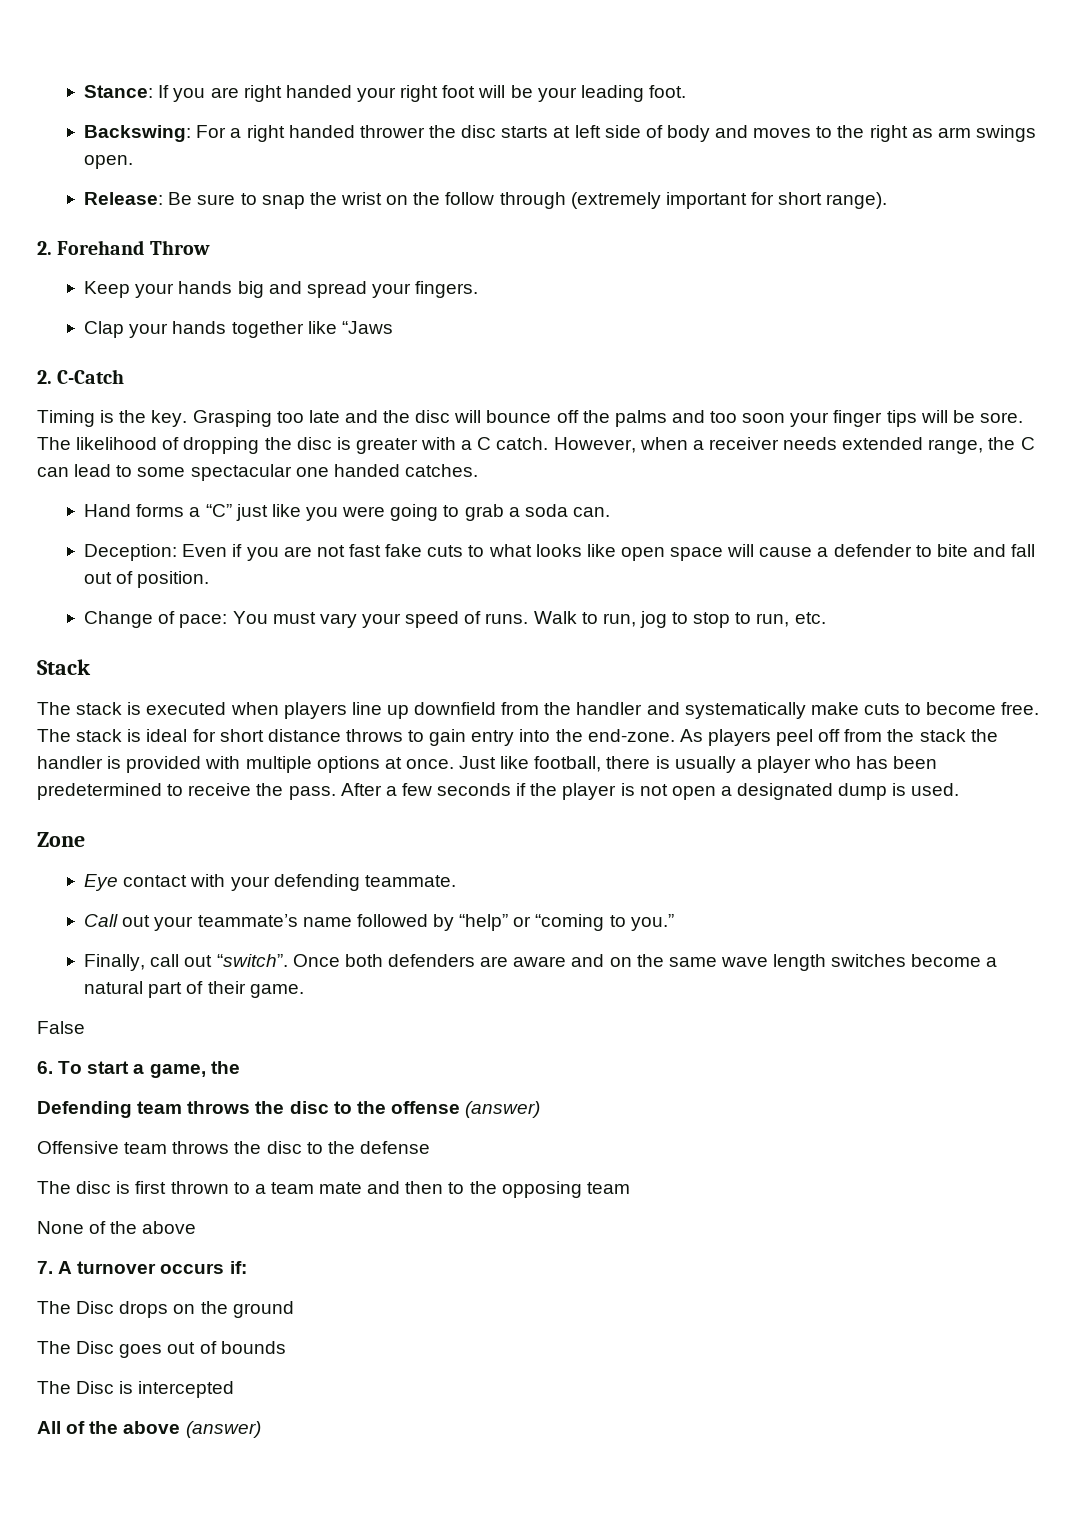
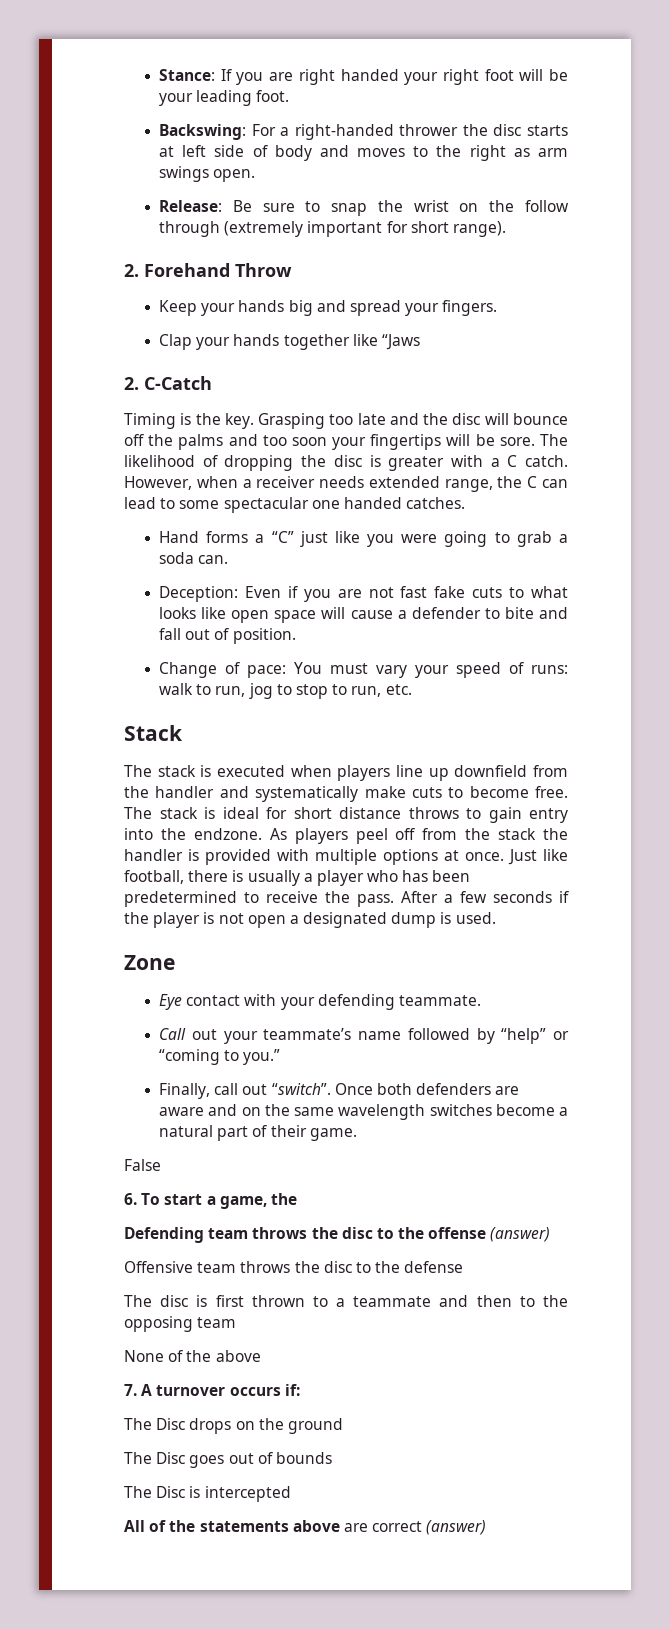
- Backswing: For a right handed thrower the disc starts at left side of body and moves to the right as arm swings open.
+ Backswing: For a right-handed thrower the disc starts at left side of body and moves to the right as arm swings open.
- Grasping too late and the disc will bounce off the palms and too soon your finger tips will be sore.
+ Grasping too late and the disc will bounce off the palms and too soon your fingertips will be sore.
- Change of pace: You must vary your speed of runs. Walk to run, jog to stop to run, etc.
+ Change of pace: You must vary your speed of runs: walk to run, jog to stop to run, etc.
- The stack is ideal for short distance throws to gain entry into the end-zone.
+ The stack is ideal for short distance throws to gain entry into the endzone.
- Once both defenders are aware and on the same wave length switches become a natural part of their game.
+ Once both defenders are aware and on the same wavelength switches become a natural part of their game.
- The disc is first thrown to a team mate and then to the opposing team
+ The disc is first thrown to a teammate and then to the opposing team
- All of the above (answer)
+ All of the statements above are correct (answer)

